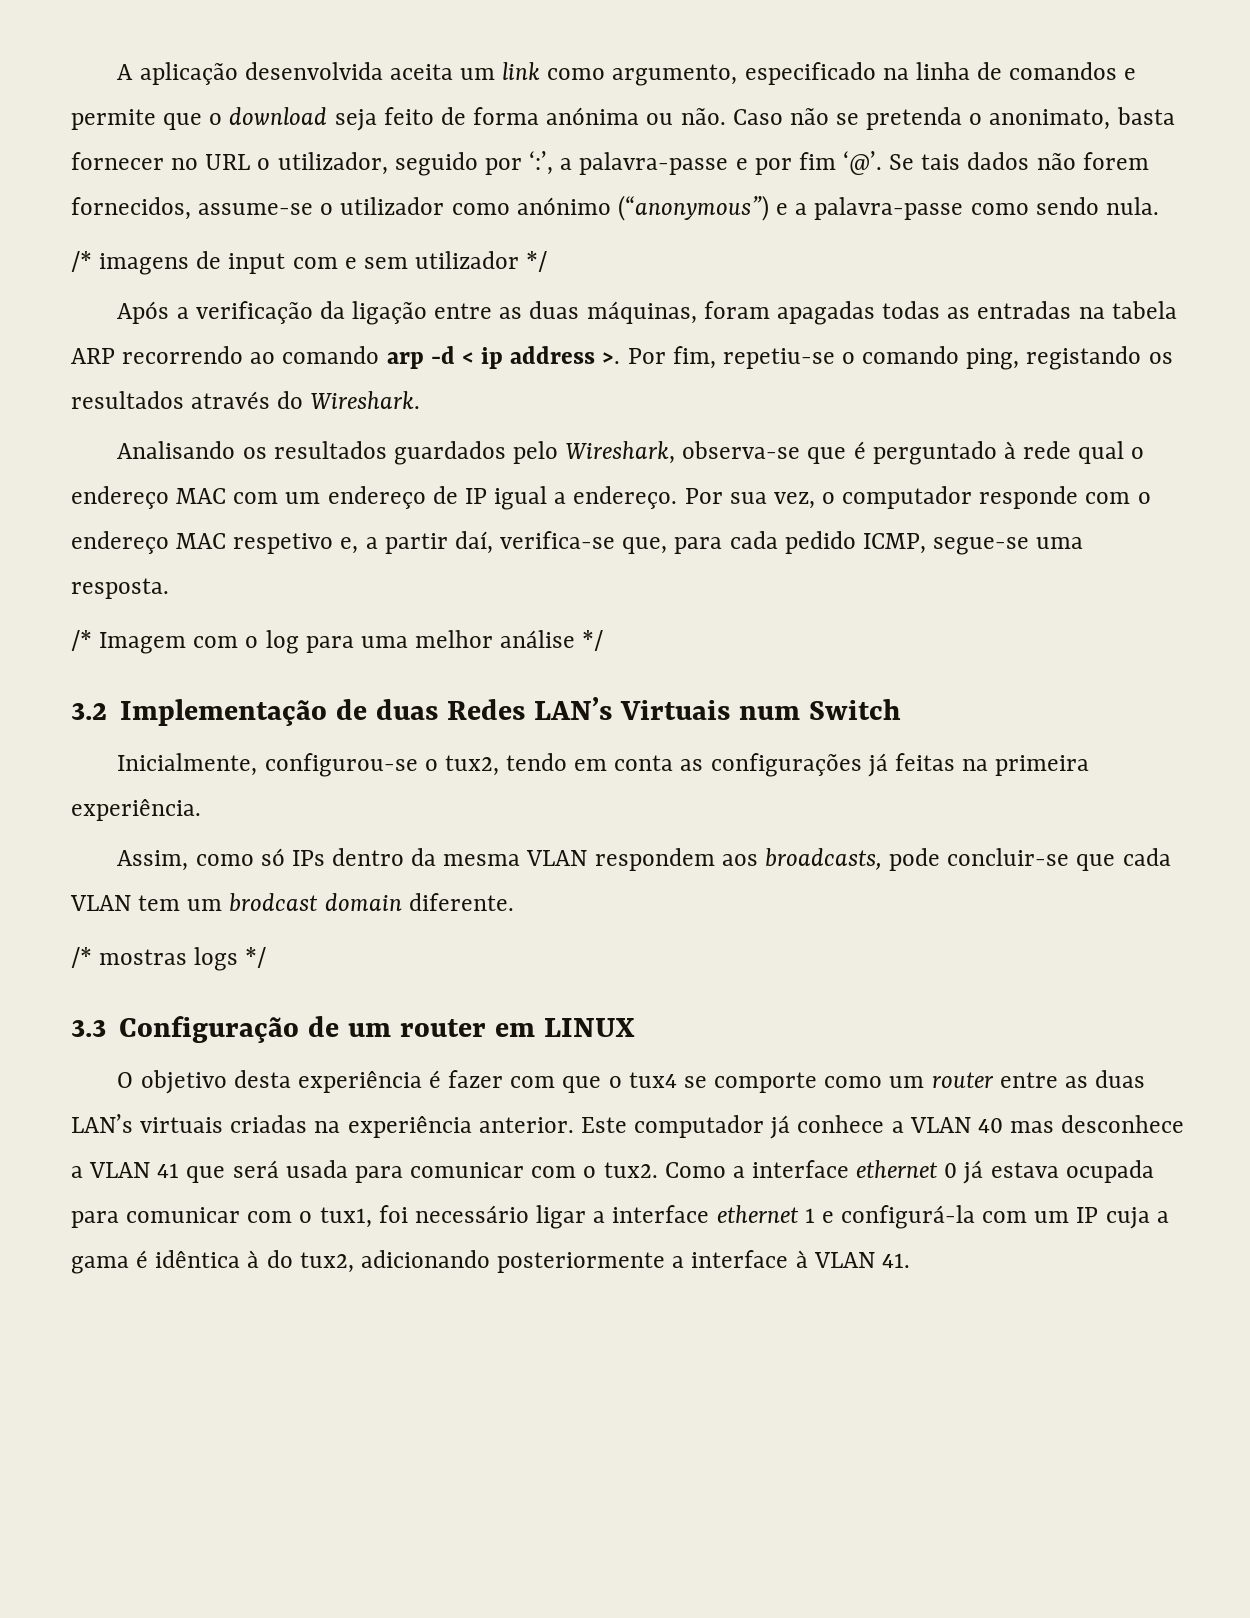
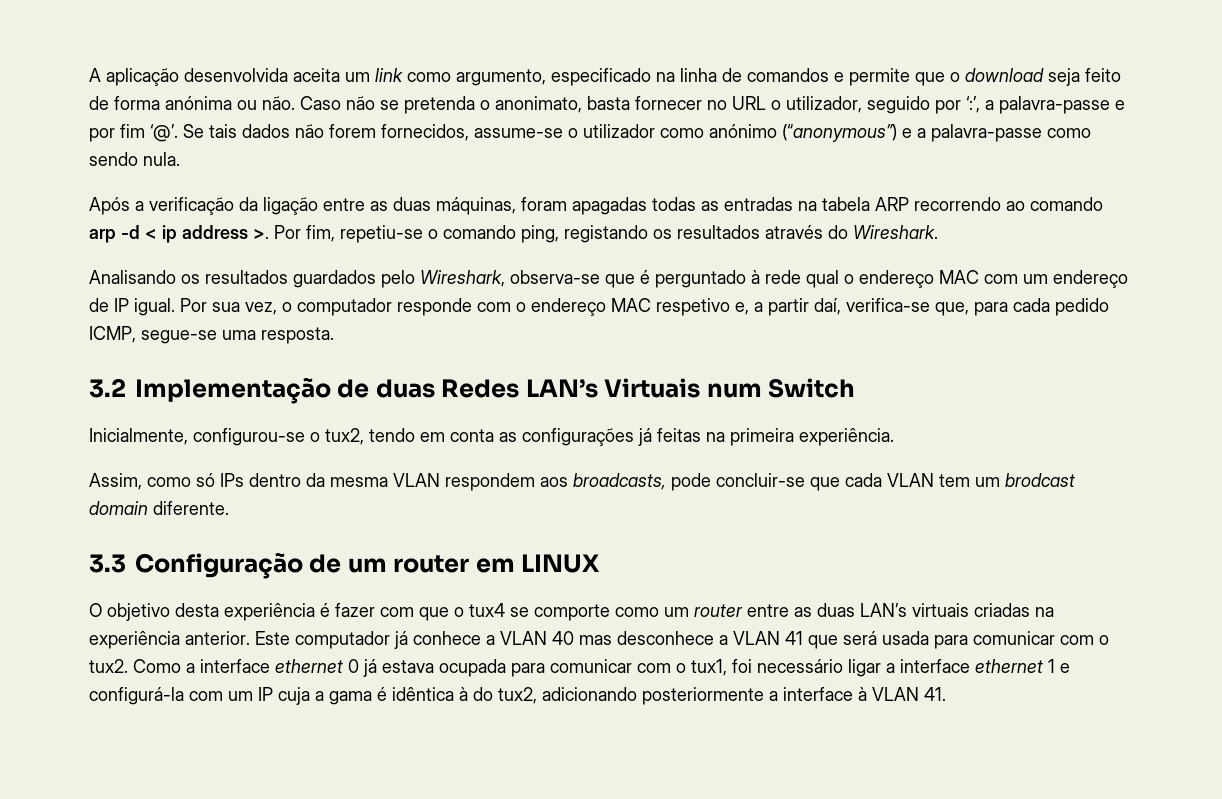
- /* imagens de input com e sem utilizador */
- Analisando os resultados guardados pelo Wireshark, observa-se que é perguntado à rede qual o endereço MAC com um endereço de IP igual a endereço.
+ Analisando os resultados guardados pelo Wireshark, observa-se que é perguntado à rede qual o endereço MAC com um endereço de IP igual.
- /* Imagem com o log para uma melhor análise */
- /* mostras logs */

